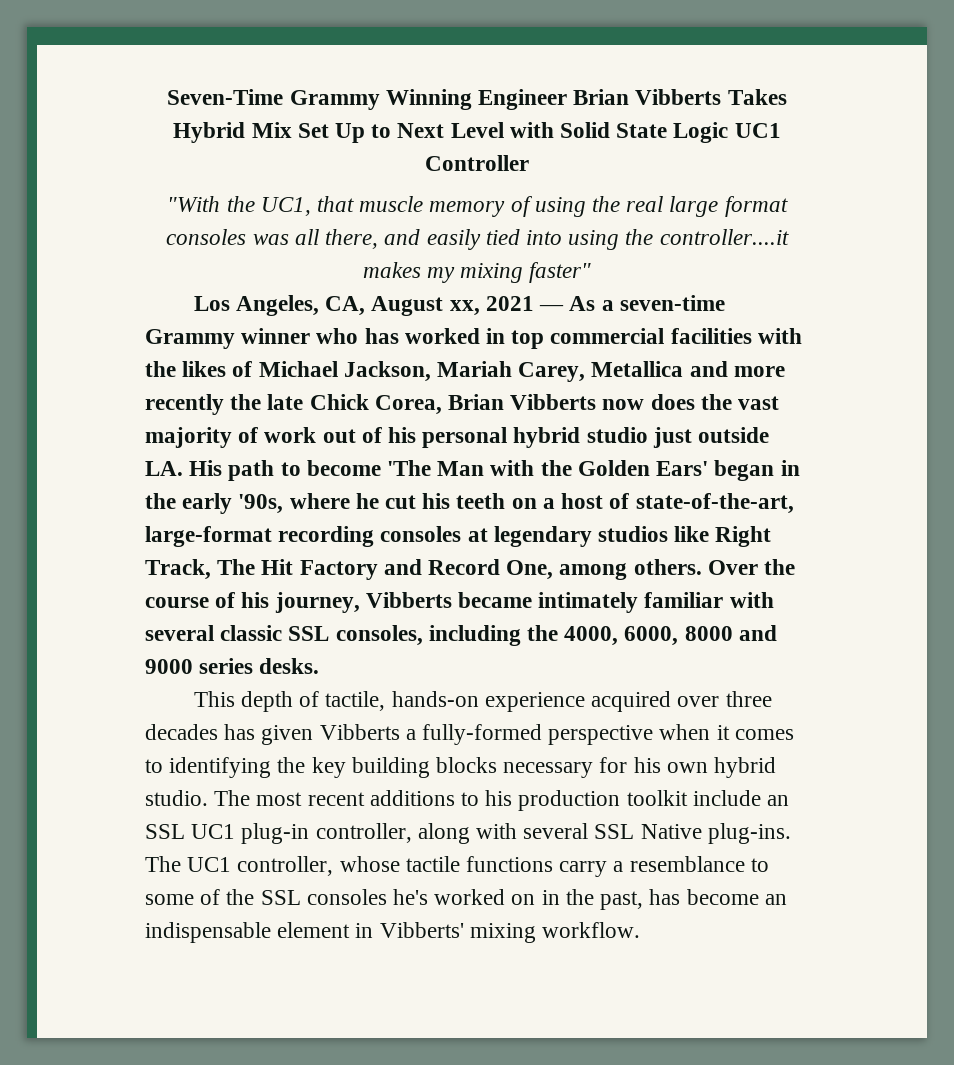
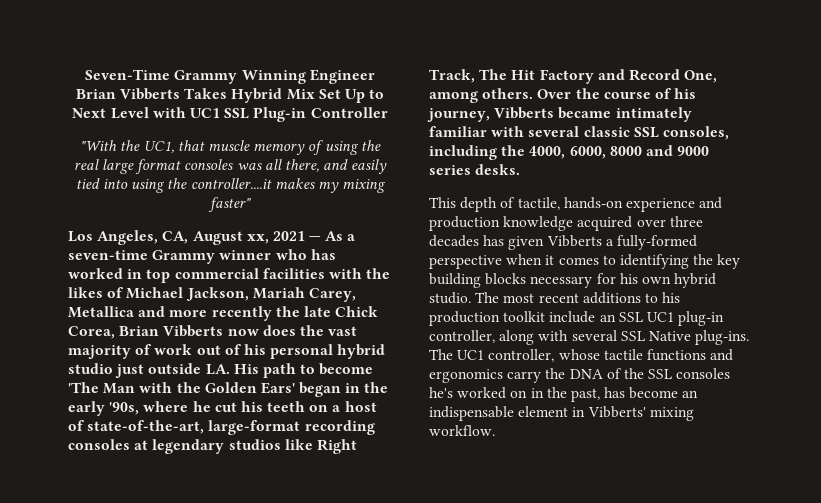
- Seven-Time Grammy Winning Engineer Brian Vibberts Takes Hybrid Mix Set Up to Next Level with Solid State Logic UC1 Controller
+ Seven-Time Grammy Winning Engineer Brian Vibberts Takes Hybrid Mix Set Up to Next Level with UC1 SSL Plug-in Controller
- This depth of tactile, hands-on experience acquired over three decades has given Vibberts a fully-formed perspective when it comes to identifying the key building blocks necessary for his own hybrid studio.
+ This depth of tactile, hands-on experience and production knowledge acquired over three decades has given Vibberts a fully-formed perspective when it comes to identifying the key building blocks necessary for his own hybrid studio.
- The UC1 controller, whose tactile functions carry a resemblance to some of the SSL consoles he's worked on in the past, has become an indispensable element in Vibberts' mixing workflow.
+ The UC1 controller, whose tactile functions and ergonomics carry the DNA of the SSL consoles he's worked on in the past, has become an indispensable element in Vibberts' mixing workflow.

